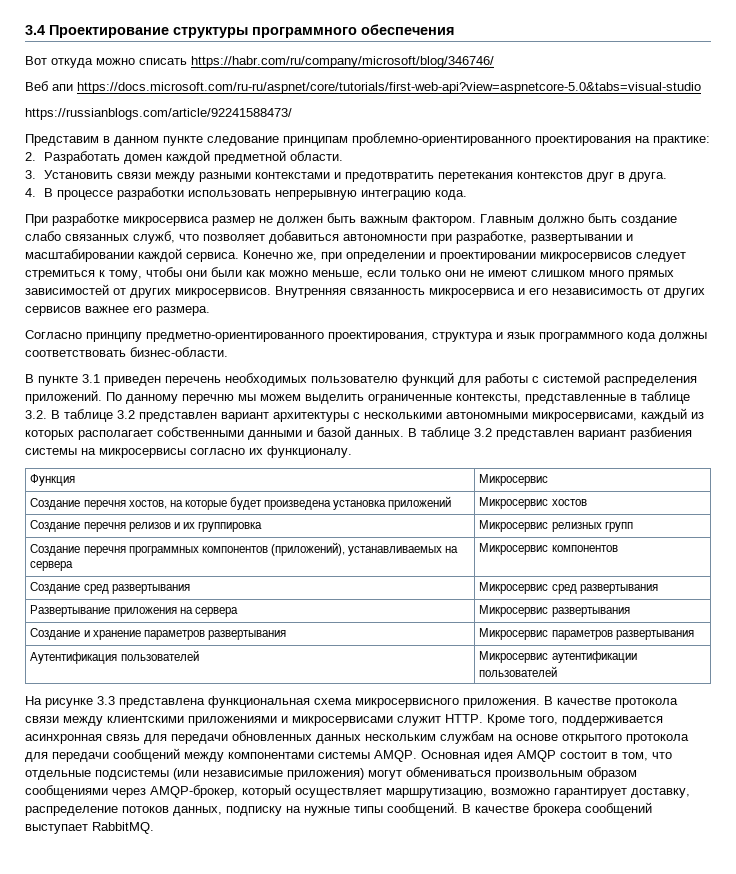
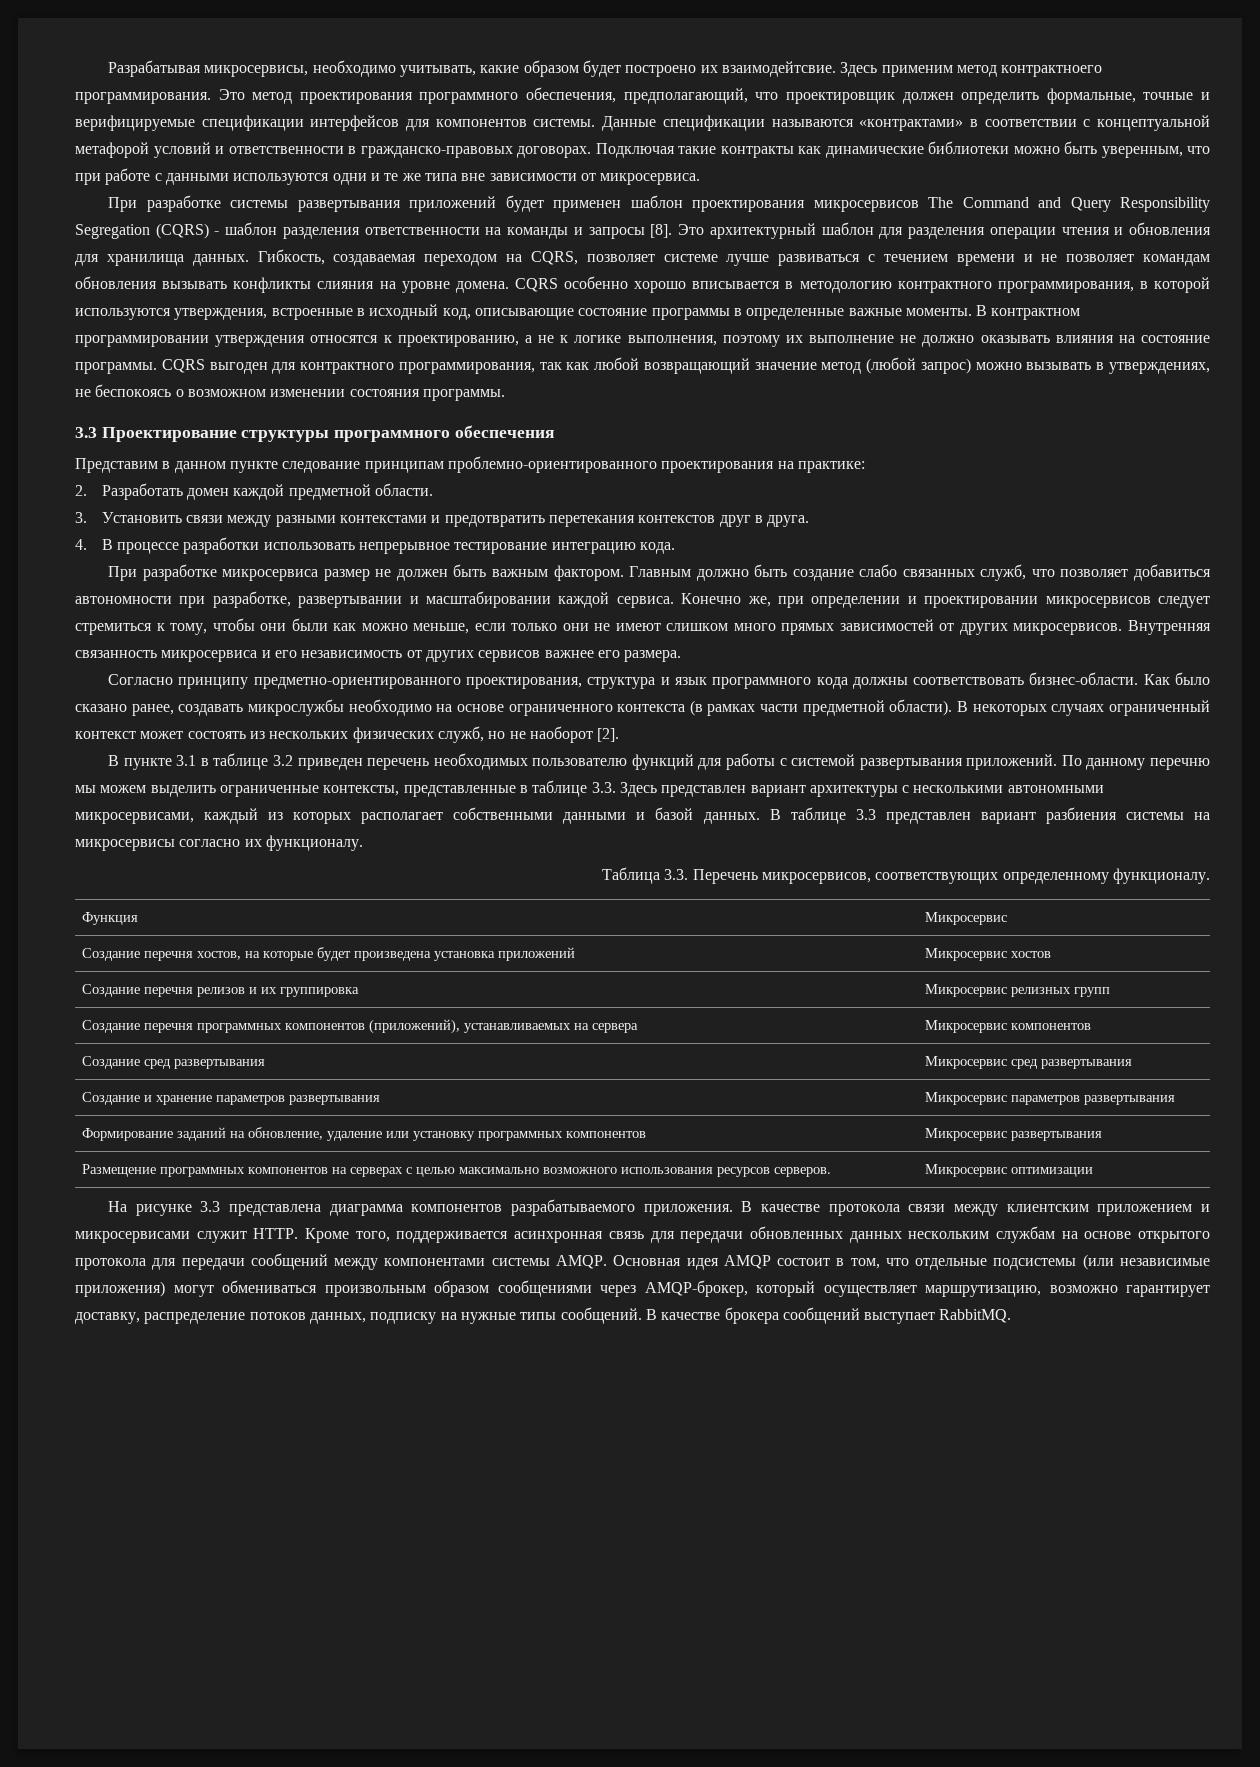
- 3.4 Проектирование структуры программного обеспечения
- Вот откуда можно списать https://habr.com/ru/company/microsoft/blog/346746/
- Веб апи https://docs.microsoft.com/ru-ru/aspnet/core/tutorials/first-web-api?view=aspnetcore-5.0&tabs=visual-studio
- https://russianblogs.com/article/92241588473/
+ Разрабатывая микросервисы, необходимо учитывать, какие образом будет построено их взаимодейтсвие. Здесь применим метод контрактноего программирования. Это метод проектирования программного обеспечения, предполагающий, что проектировщик должен определить формальные, точные и верифицируемые спецификации интерфейсов для компонентов системы. Данные спецификации называются «контрактами» в соответствии с концептуальной метафорой условий и ответственности в гражданско-правовых договорах. Подключая такие контракты как динамические библиотеки можно быть уверенным, что при работе с данными используются одни и те же типа вне зависимости от микросервиса.
+ При разработке системы развертывания приложений будет применен шаблон проектирования микросервисов The Command and Query Responsibility Segregation (CQRS) - шаблон разделения ответственности на команды и запросы [8]. Это архитектурный шаблон для разделения операции чтения и обновления для хранилища данных. Гибкость, создаваемая переходом на CQRS, позволяет системе лучше развиваться с течением времени и не позволяет командам обновления вызывать конфликты слияния на уровне домена. CQRS особенно хорошо вписывается в методологию контрактного программирования, в которой используются утверждения, встроенные в исходный код, описывающие состояние программы в определенные важные моменты. В контрактном программировании утверждения относятся к проектированию, а не к логике выполнения, поэтому их выполнение не должно оказывать влияния на состояние программы. CQRS выгоден для контрактного программирования, так как любой возвращающий значение метод (любой запрос) можно вызывать в утверждениях, не беспокоясь о возможном изменении состояния программы.
+ 3.3 Проектирование структуры программного обеспечения
- 4. В процессе разработки использовать непрерывную интеграцию кода.
+ 4. В процессе разработки использовать непрерывное тестирование интеграцию кода.
+ Как было сказано ранее, создавать микрослужбы необходимо на основе ограниченного контекста (в рамках части предметной области). В некоторых случаях ограниченный контекст может состоять из нескольких физических служб, но не наоборот [2].
- В пункте 3.1 приведен перечень необходимых пользователю функций для работы с системой распределения приложений.
+ В пункте 3.1 в таблице 3.2 приведен перечень необходимых пользователю функций для работы с системой развертывания приложений.
- По данному перечню мы можем выделить ограниченные контексты, представленные в таблице 3.2. В таблице 3.2 представлен вариант архитектуры с несколькими автономными микросервисами, каждый из которых располагает собственными данными и базой данных.
+ По данному перечню мы можем выделить ограниченные контексты, представленные в таблице 3.3. Здесь представлен вариант архитектуры с несколькими автономными микросервисами, каждый из которых располагает собственными данными и базой данных.
- В таблице 3.2 представлен вариант разбиения системы на микросервисы согласно их функционалу.
+ В таблице 3.3 представлен вариант разбиения системы на микросервисы согласно их функционалу.
+ Таблица 3.3. Перечень микросервисов, соответствующих определенному функционалу.
- Развертывание приложения на сервера | Микросервис развертывания
- Аутентификация пользователей | Микросервис аутентификации пользователей
+ Формирование заданий на обновление, удаление или установку программных компонентов | Микросервис развертывания
+ Размещение программных компонентов на серверах с целью максимально возможного использования ресурсов серверов. | Микросервис оптимизации
- На рисунке 3.3 представлена функциональная схема микросервисного приложения.
+ На рисунке 3.3 представлена диаграмма компонентов разрабатываемого приложения.
- В качестве протокола связи между клиентскими приложениями и микросервисами служит HTTP.
+ В качестве протокола связи между клиентским приложением и микросервисами служит HTTP.

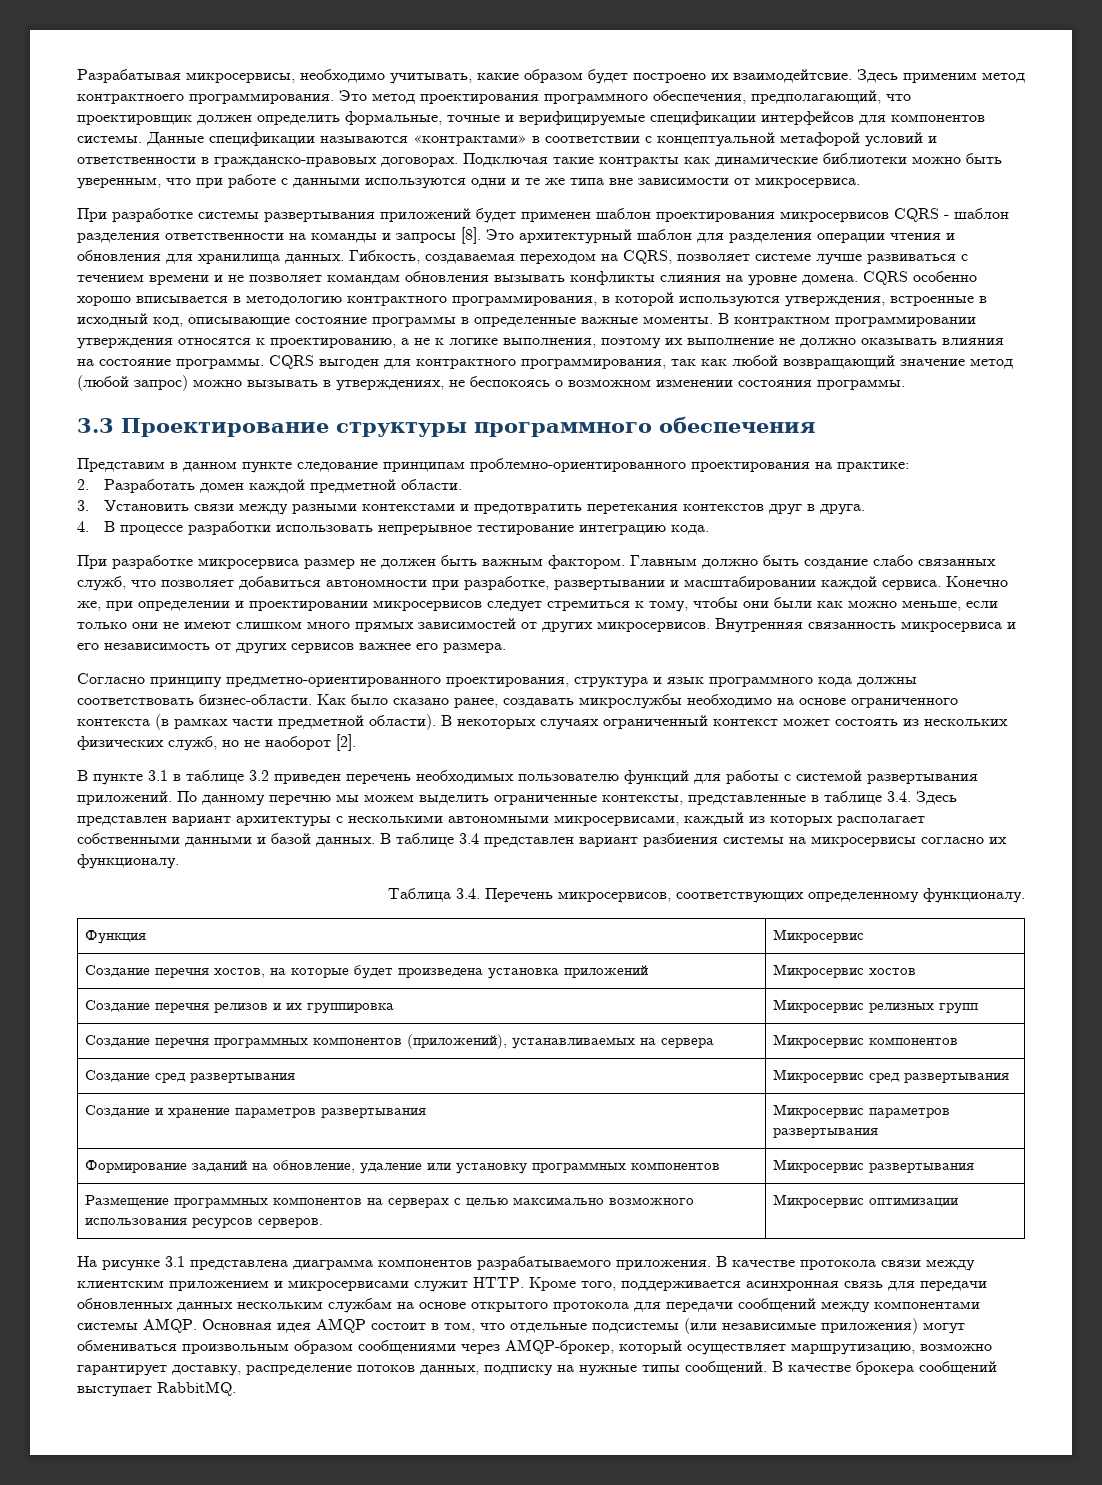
- При разработке системы развертывания приложений будет применен шаблон проектирования микросервисов The Command and Query Responsibility Segregation (CQRS) - шаблон разделения ответственности на команды и запросы [8].
+ При разработке системы развертывания приложений будет применен шаблон проектирования микросервисов CQRS - шаблон разделения ответственности на команды и запросы [8].
- По данному перечню мы можем выделить ограниченные контексты, представленные в таблице 3.3. Здесь представлен вариант архитектуры с несколькими автономными микросервисами, каждый из которых располагает собственными данными и базой данных.
+ По данному перечню мы можем выделить ограниченные контексты, представленные в таблице 3.4. Здесь представлен вариант архитектуры с несколькими автономными микросервисами, каждый из которых располагает собственными данными и базой данных.
- В таблице 3.3 представлен вариант разбиения системы на микросервисы согласно их функционалу.
+ В таблице 3.4 представлен вариант разбиения системы на микросервисы согласно их функционалу.
- Таблица 3.3. Перечень микросервисов, соответствующих определенному функционалу.
+ Таблица 3.4. Перечень микросервисов, соответствующих определенному функционалу.
- На рисунке 3.3 представлена диаграмма компонентов разрабатываемого приложения.
+ На рисунке 3.1 представлена диаграмма компонентов разрабатываемого приложения.

